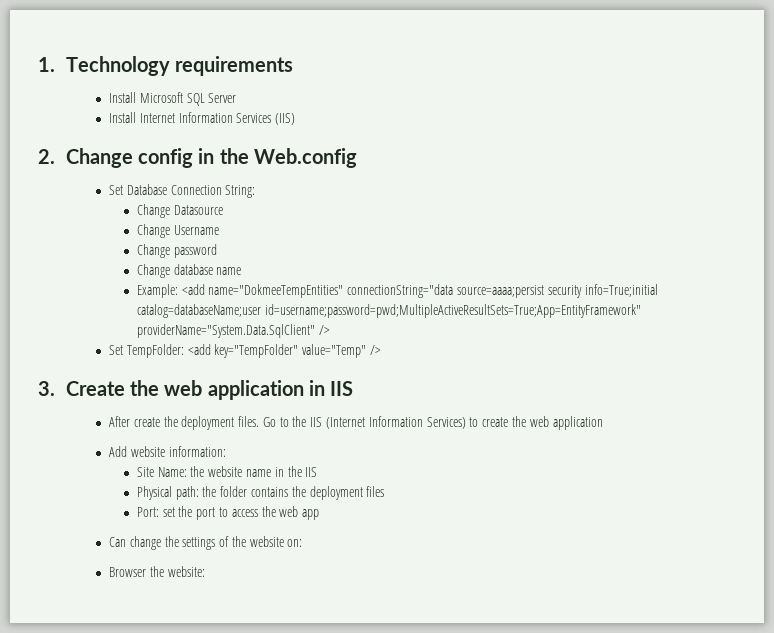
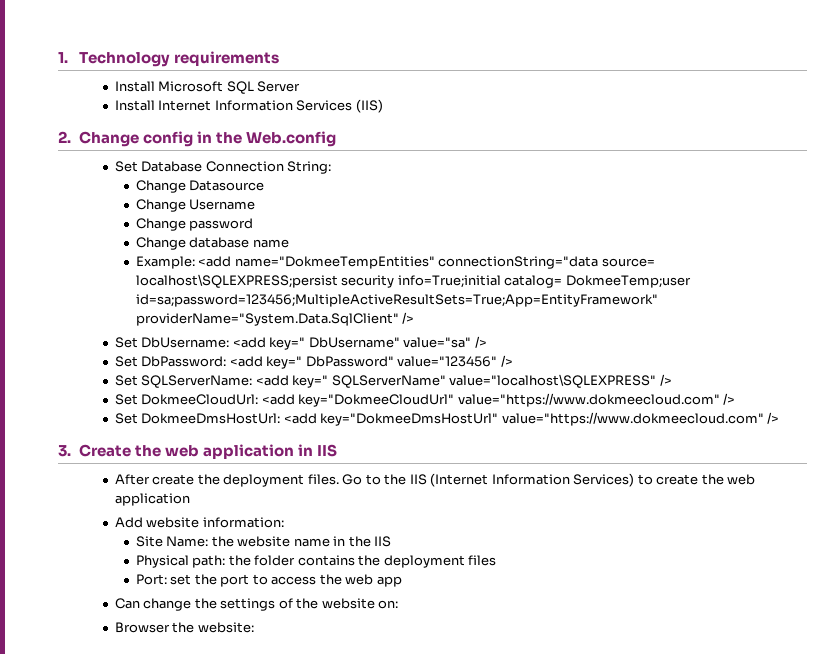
- Example: <add name="DokmeeTempEntities" connectionString="data source=aaaa;persist security info=True;initial catalog=databaseName;user id=username;password=pwd;MultipleActiveResultSets=True;App=EntityFramework" providerName="System.Data.SqlClient" />
- Set TempFolder: <add key="TempFolder" value="Temp" />
+ Example: <add name="DokmeeTempEntities" connectionString="data source= localhost\SQLEXPRESS;persist security info=True;initial catalog= DokmeeTemp;user id=sa;password=123456;MultipleActiveResultSets=True;App=EntityFramework" providerName="System.Data.SqlClient" />
+ Set DbUsername: <add key=" DbUsername" value="sa" />
+ Set DbPassword: <add key=" DbPassword" value="123456" />
+ Set SQLServerName: <add key=" SQLServerName" value="localhost\SQLEXPRESS" />
+ Set DokmeeCloudUrl: <add key="DokmeeCloudUrl" value="https://www.dokmeecloud.com" />
+ Set DokmeeDmsHostUrl: <add key="DokmeeDmsHostUrl" value="https://www.dokmeecloud.com" />

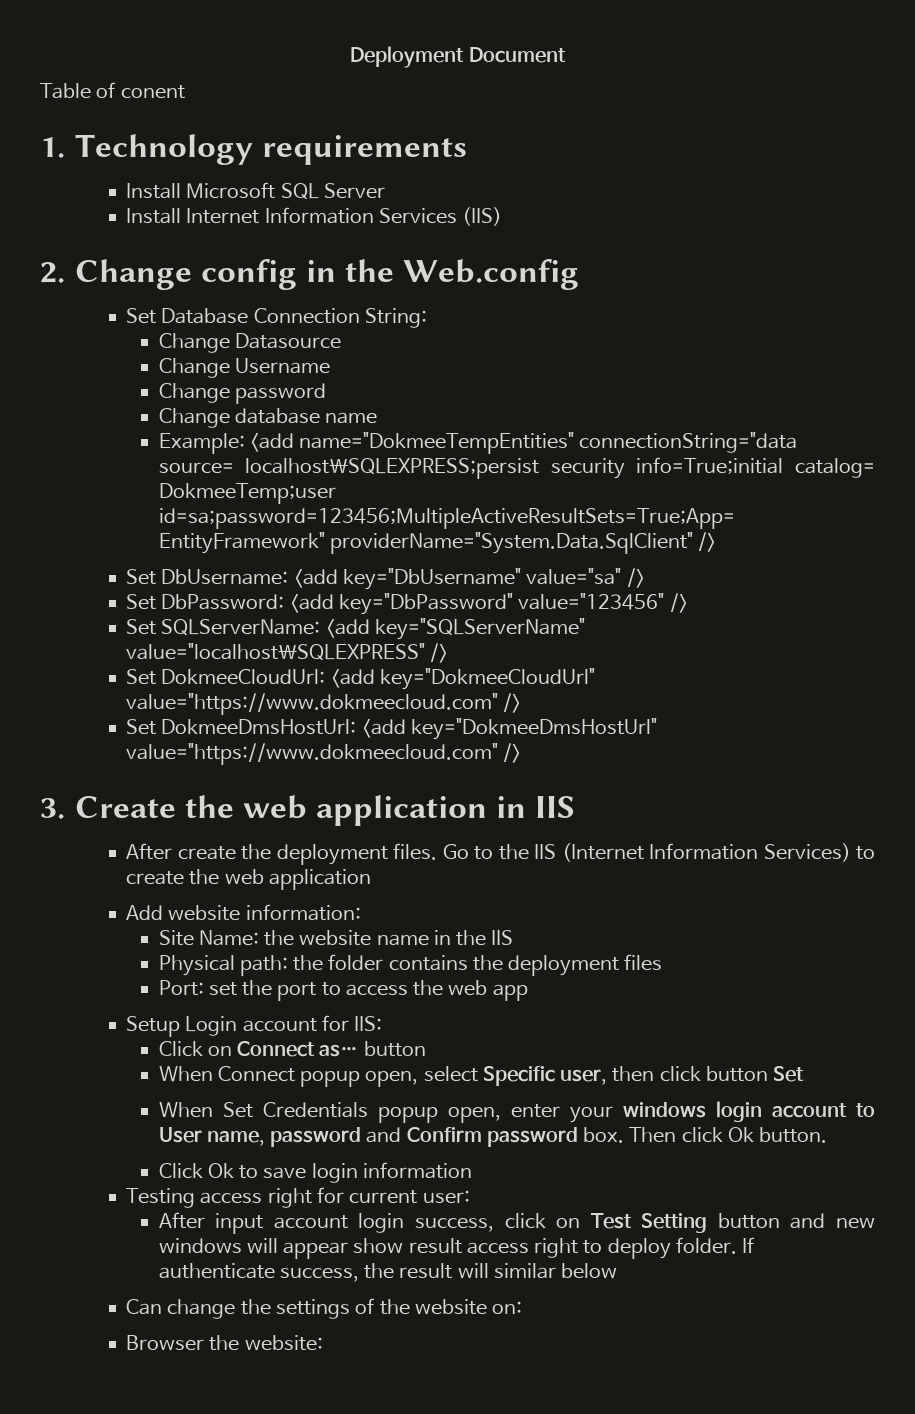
+ Deployment Document
+ Table of conent
- Set DbUsername: <add key=" DbUsername" value="sa" />
+ Set DbUsername: <add key="DbUsername" value="sa" />
- Set DbPassword: <add key=" DbPassword" value="123456" />
+ Set DbPassword: <add key="DbPassword" value="123456" />
- Set SQLServerName: <add key=" SQLServerName" value="localhost\SQLEXPRESS" />
+ Set SQLServerName: <add key="SQLServerName" value="localhost\SQLEXPRESS" />
+ Setup Login account for IIS:
+ Click on Connect as… button
+ When Connect popup open, select Specific user, then click button Set
+ When Set Credentials popup open, enter your windows login account to User name, password and Confirm password box. Then click Ok button.
+ Click Ok to save login information
+ Testing access right for current user:
+ After input account login success, click on Test Setting button and new windows will appear show result access right to deploy folder. If authenticate success, the result will similar below

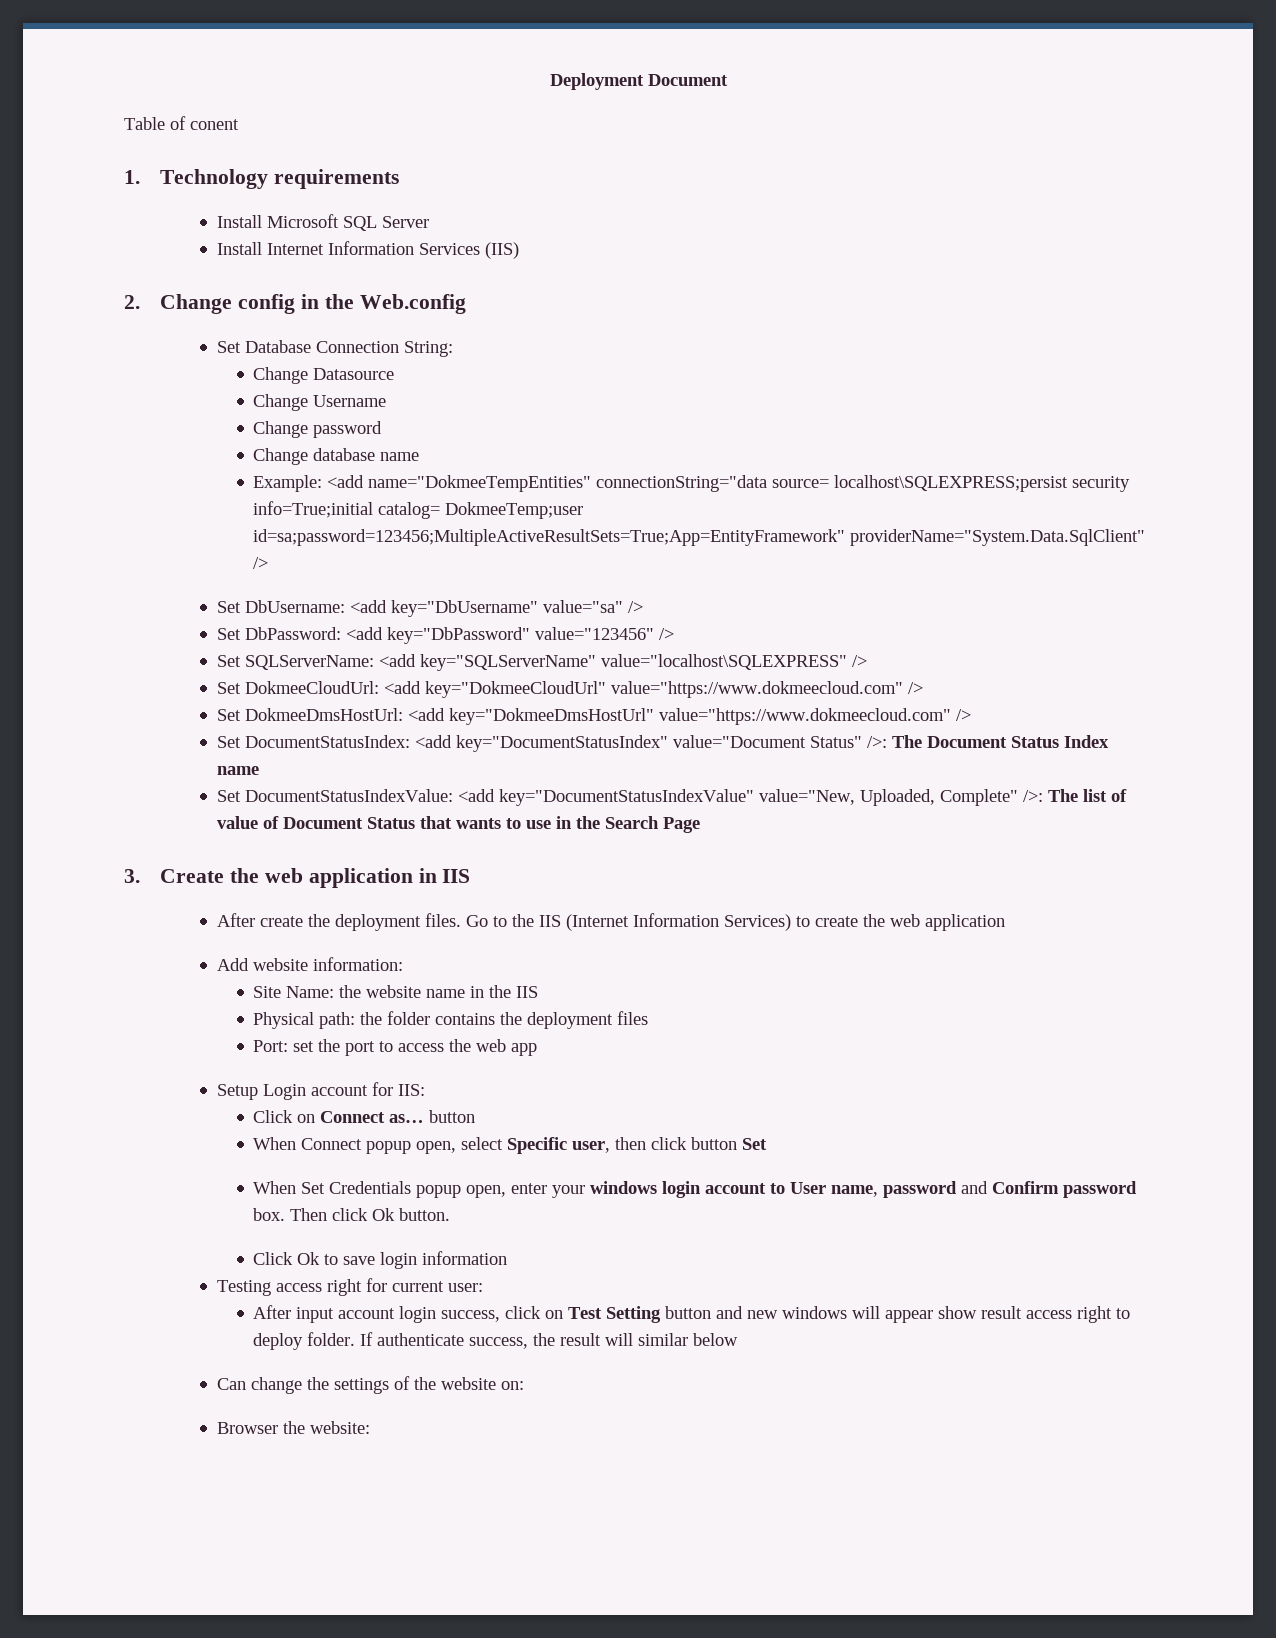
+ Set DocumentStatusIndex: <add key="DocumentStatusIndex" value="Document Status" />: The Document Status Index name
+ Set DocumentStatusIndexValue: <add key="DocumentStatusIndexValue" value="New, Uploaded, Complete" />: The list of value of Document Status that wants to use in the Search Page

